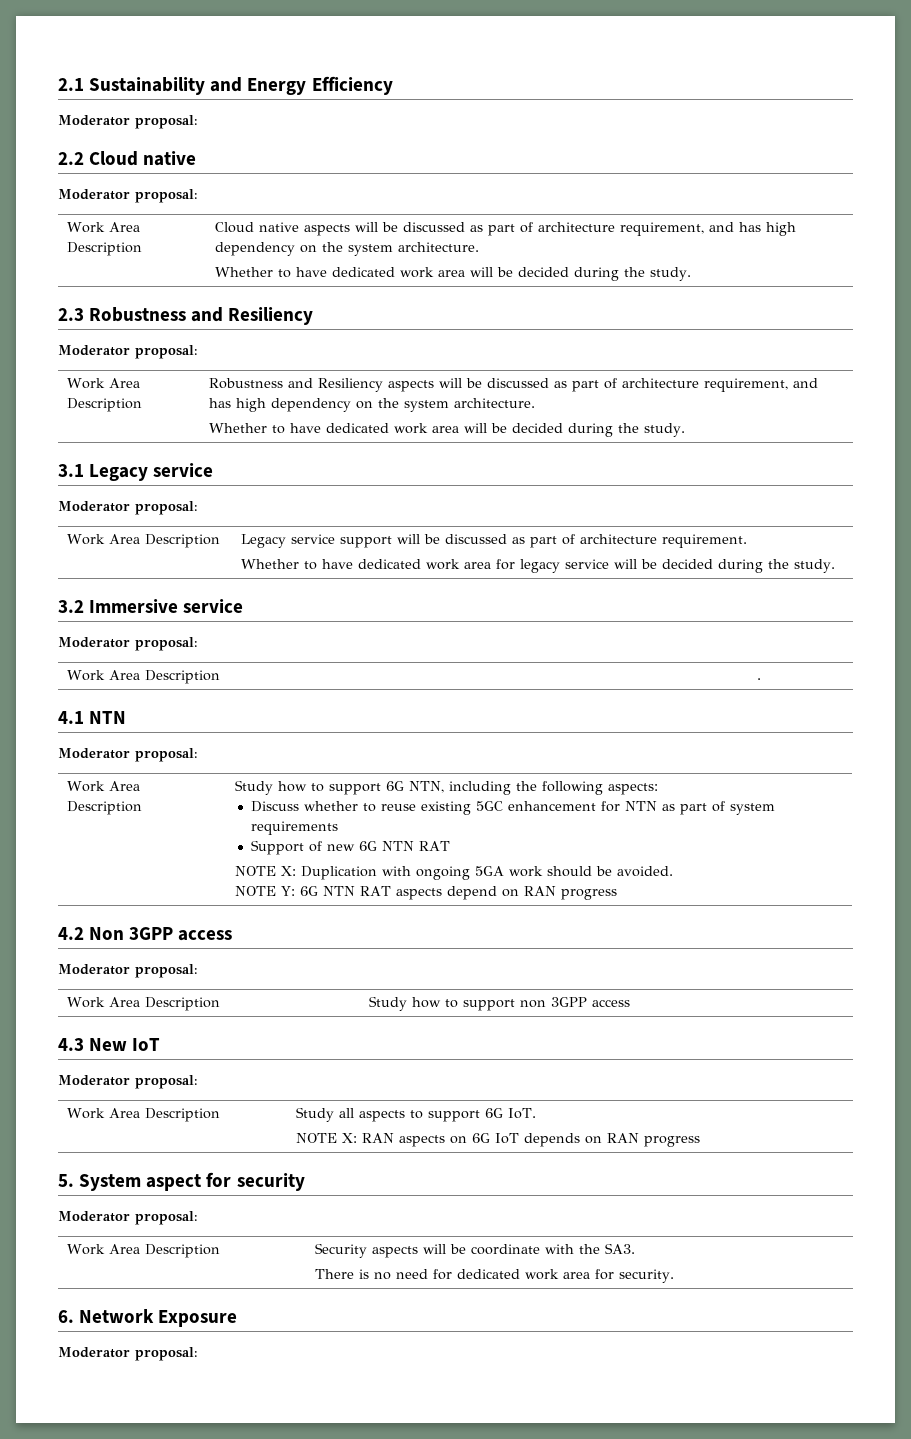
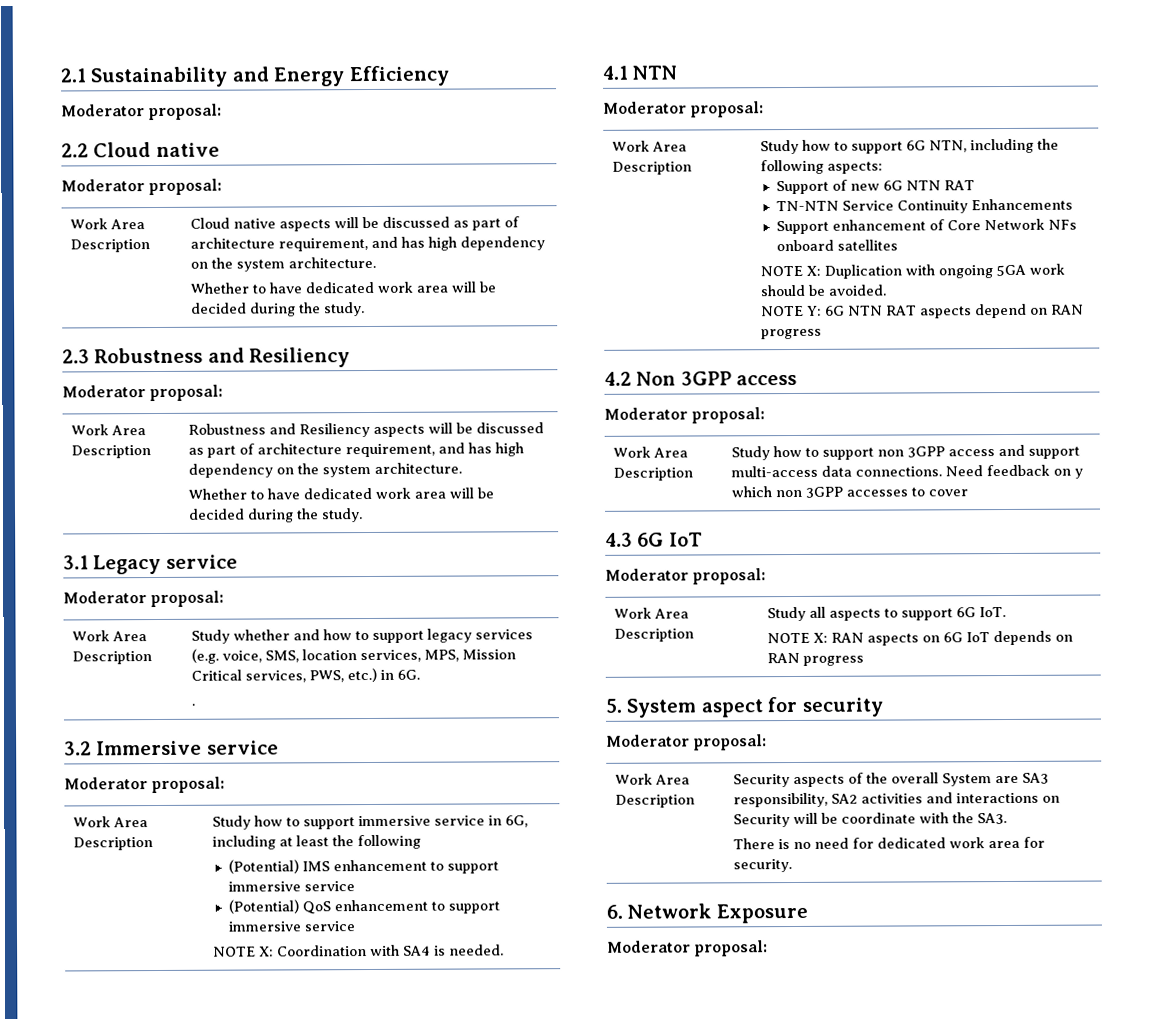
- Work Area Description | Legacy service support will be discussed as part of architecture requirement.
- Whether to have dedicated work area for legacy service will be decided during the study.
+ Work Area Description | Study whether and how to support legacy services (e.g. voice, SMS, location services, MPS, Mission Critical services, PWS, etc.) in 6G.
+ .
- Work Area Description | .
+ Work Area Description | Study how to support immersive service in 6G, including at least the following
+ (Potential) IMS enhancement to support immersive service
+ (Potential) QoS enhancement to support immersive service
+ NOTE X: Coordination with SA4 is needed.
- Discuss whether to reuse existing 5GC enhancement for NTN as part of system requirements
+ TN-NTN Service Continuity Enhancements
+ Support enhancement of Core Network NFs onboard satellites
- Work Area Description | Study how to support non 3GPP access
+ Work Area Description | Study how to support non 3GPP access and support multi-access data connections. Need feedback on y which non 3GPP accesses to cover
- 4.3 New IoT
+ 4.3 6G IoT
- Work Area Description | Security aspects will be coordinate with the SA3.
+ Work Area Description | Security aspects of the overall System are SA3 responsibility, SA2 activities and interactions on Security will be coordinate with the SA3.

